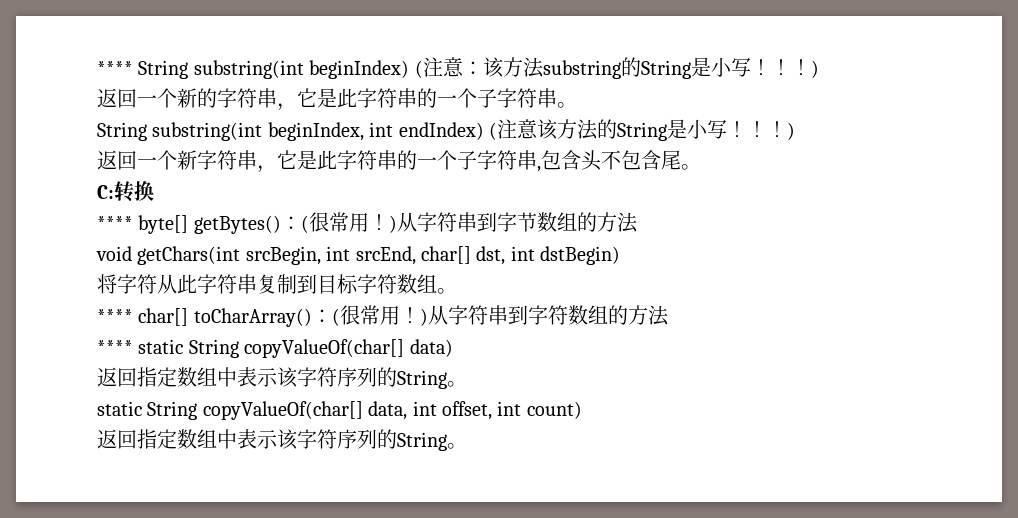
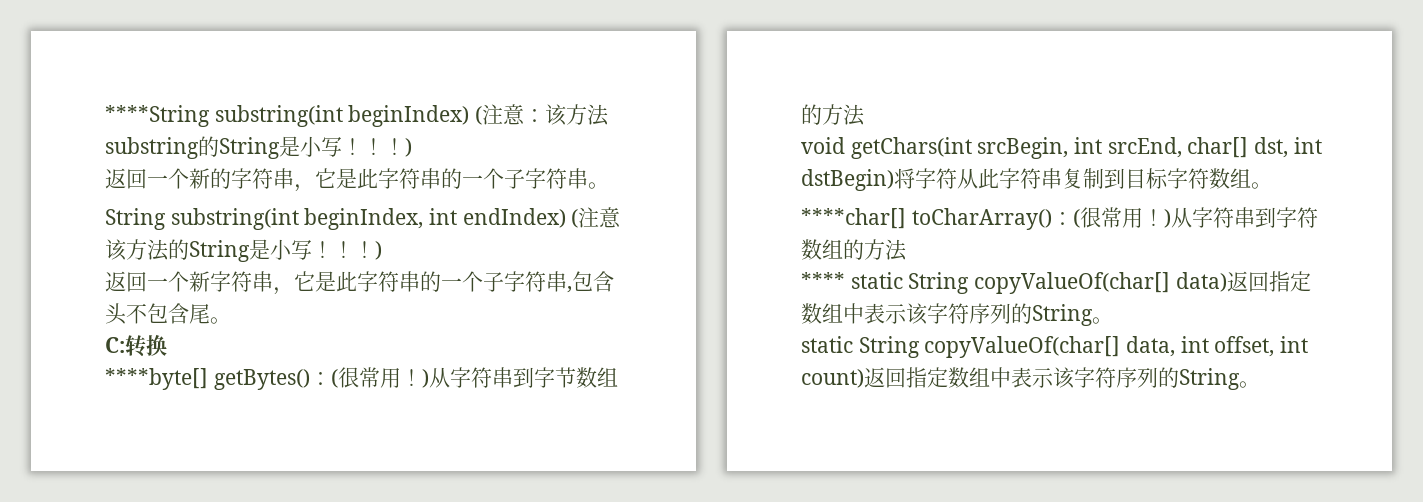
- **** String substring(int beginIndex) (注意：该方法substring的String是小写！
+ ****String substring(int beginIndex) (注意：该方法substring的String是小写！
- **** byte[] getBytes()：(很常用！)从字符串到字节数组的方法
+ ****byte[] getBytes()：(很常用！)从字符串到字节数组的方法
- void getChars(int srcBegin, int srcEnd, char[] dst, int dstBegin)
- 将字符从此字符串复制到目标字符数组。
+ void getChars(int srcBegin, int srcEnd, char[] dst, int dstBegin)将字符从此字符串复制到目标字符数组。
- **** char[] toCharArray()：(很常用！)从字符串到字符数组的方法
+ ****char[] toCharArray()：(很常用！)从字符串到字符数组的方法
- **** static String copyValueOf(char[] data)
- 返回指定数组中表示该字符序列的String。
+ **** static String copyValueOf(char[] data)返回指定数组中表示该字符序列的String。
- static String copyValueOf(char[] data, int offset, int count)
- 返回指定数组中表示该字符序列的String。
+ static String copyValueOf(char[] data, int offset, int count)返回指定数组中表示该字符序列的String。

